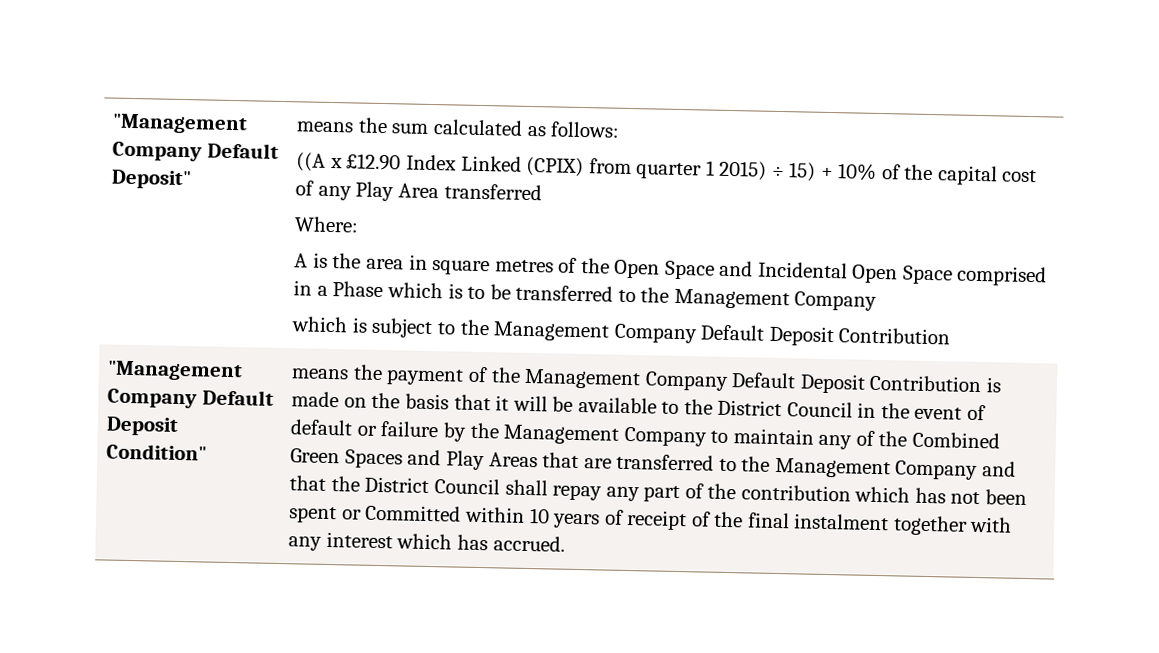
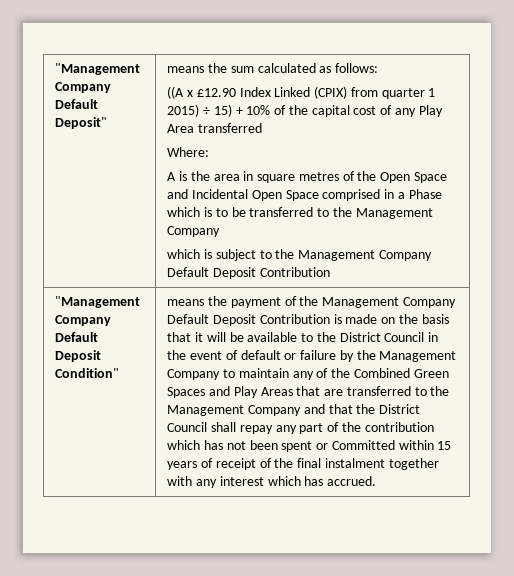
- means the payment of the Management Company Default Deposit Contribution is made on the basis that it will be available to the District Council in the event of default or failure by the Management Company to maintain any of the Combined Green Spaces and Play Areas that are transferred to the Management Company and that the District Council shall repay any part of the contribution which has not been spent or Committed within 10 years of receipt of the final instalment together with any interest which has accrued.
+ means the payment of the Management Company Default Deposit Contribution is made on the basis that it will be available to the District Council in the event of default or failure by the Management Company to maintain any of the Combined Green Spaces and Play Areas that are transferred to the Management Company and that the District Council shall repay any part of the contribution which has not been spent or Committed within 15 years of receipt of the final instalment together with any interest which has accrued.

